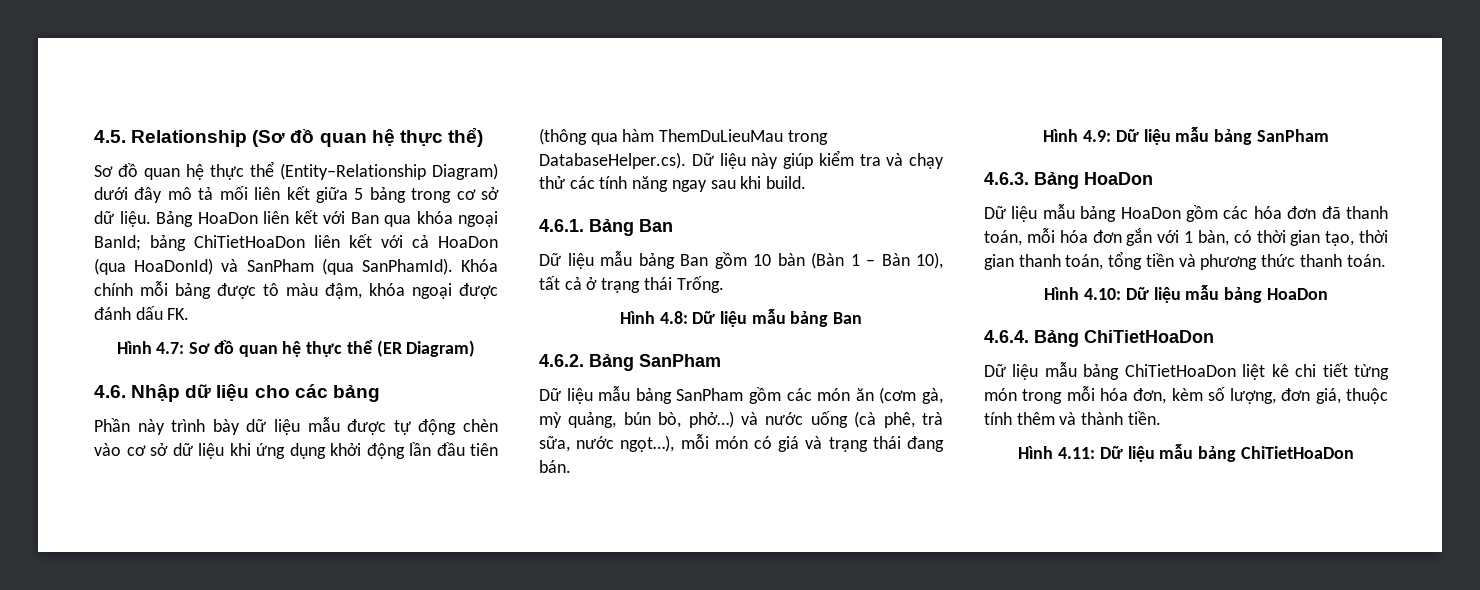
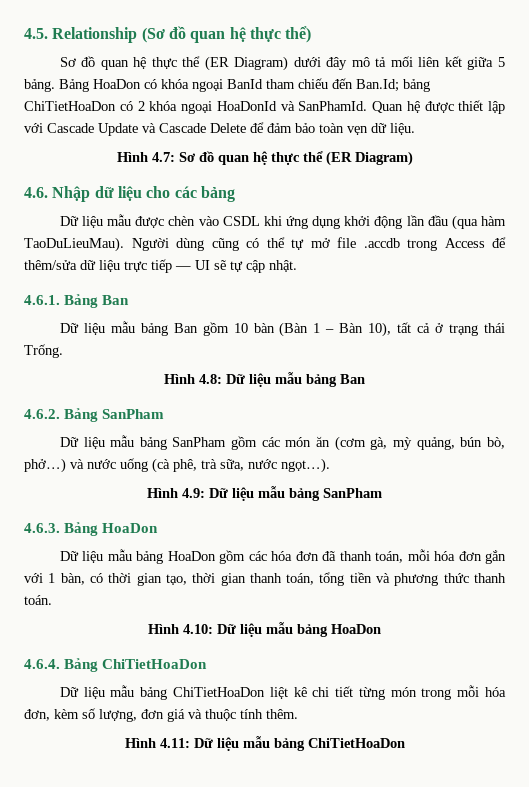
- Sơ đồ quan hệ thực thể (Entity–Relationship Diagram) dưới đây mô tả mối liên kết giữa 5 bảng trong cơ sở dữ liệu. Bảng HoaDon liên kết với Ban qua khóa ngoại BanId; bảng ChiTietHoaDon liên kết với cả HoaDon (qua HoaDonId) và SanPham (qua SanPhamId). Khóa chính mỗi bảng được tô màu đậm, khóa ngoại được đánh dấu FK.
+ Sơ đồ quan hệ thực thể (ER Diagram) dưới đây mô tả mối liên kết giữa 5 bảng. Bảng HoaDon có khóa ngoại BanId tham chiếu đến Ban.Id; bảng ChiTietHoaDon có 2 khóa ngoại HoaDonId và SanPhamId. Quan hệ được thiết lập với Cascade Update và Cascade Delete để đảm bảo toàn vẹn dữ liệu.
- Phần này trình bày dữ liệu mẫu được tự động chèn vào cơ sở dữ liệu khi ứng dụng khởi động lần đầu tiên (thông qua hàm ThemDuLieuMau trong DatabaseHelper.cs). Dữ liệu này giúp kiểm tra và chạy thử các tính năng ngay sau khi build.
+ Dữ liệu mẫu được chèn vào CSDL khi ứng dụng khởi động lần đầu (qua hàm TaoDuLieuMau). Người dùng cũng có thể tự mở file .accdb trong Access để thêm/sửa dữ liệu trực tiếp — UI sẽ tự cập nhật.
- Dữ liệu mẫu bảng SanPham gồm các món ăn (cơm gà, mỳ quảng, bún bò, phở…) và nước uống (cà phê, trà sữa, nước ngọt…), mỗi món có giá và trạng thái đang bán.
+ Dữ liệu mẫu bảng SanPham gồm các món ăn (cơm gà, mỳ quảng, bún bò, phở…) và nước uống (cà phê, trà sữa, nước ngọt…).
- Dữ liệu mẫu bảng ChiTietHoaDon liệt kê chi tiết từng món trong mỗi hóa đơn, kèm số lượng, đơn giá, thuộc tính thêm và thành tiền.
+ Dữ liệu mẫu bảng ChiTietHoaDon liệt kê chi tiết từng món trong mỗi hóa đơn, kèm số lượng, đơn giá và thuộc tính thêm.

